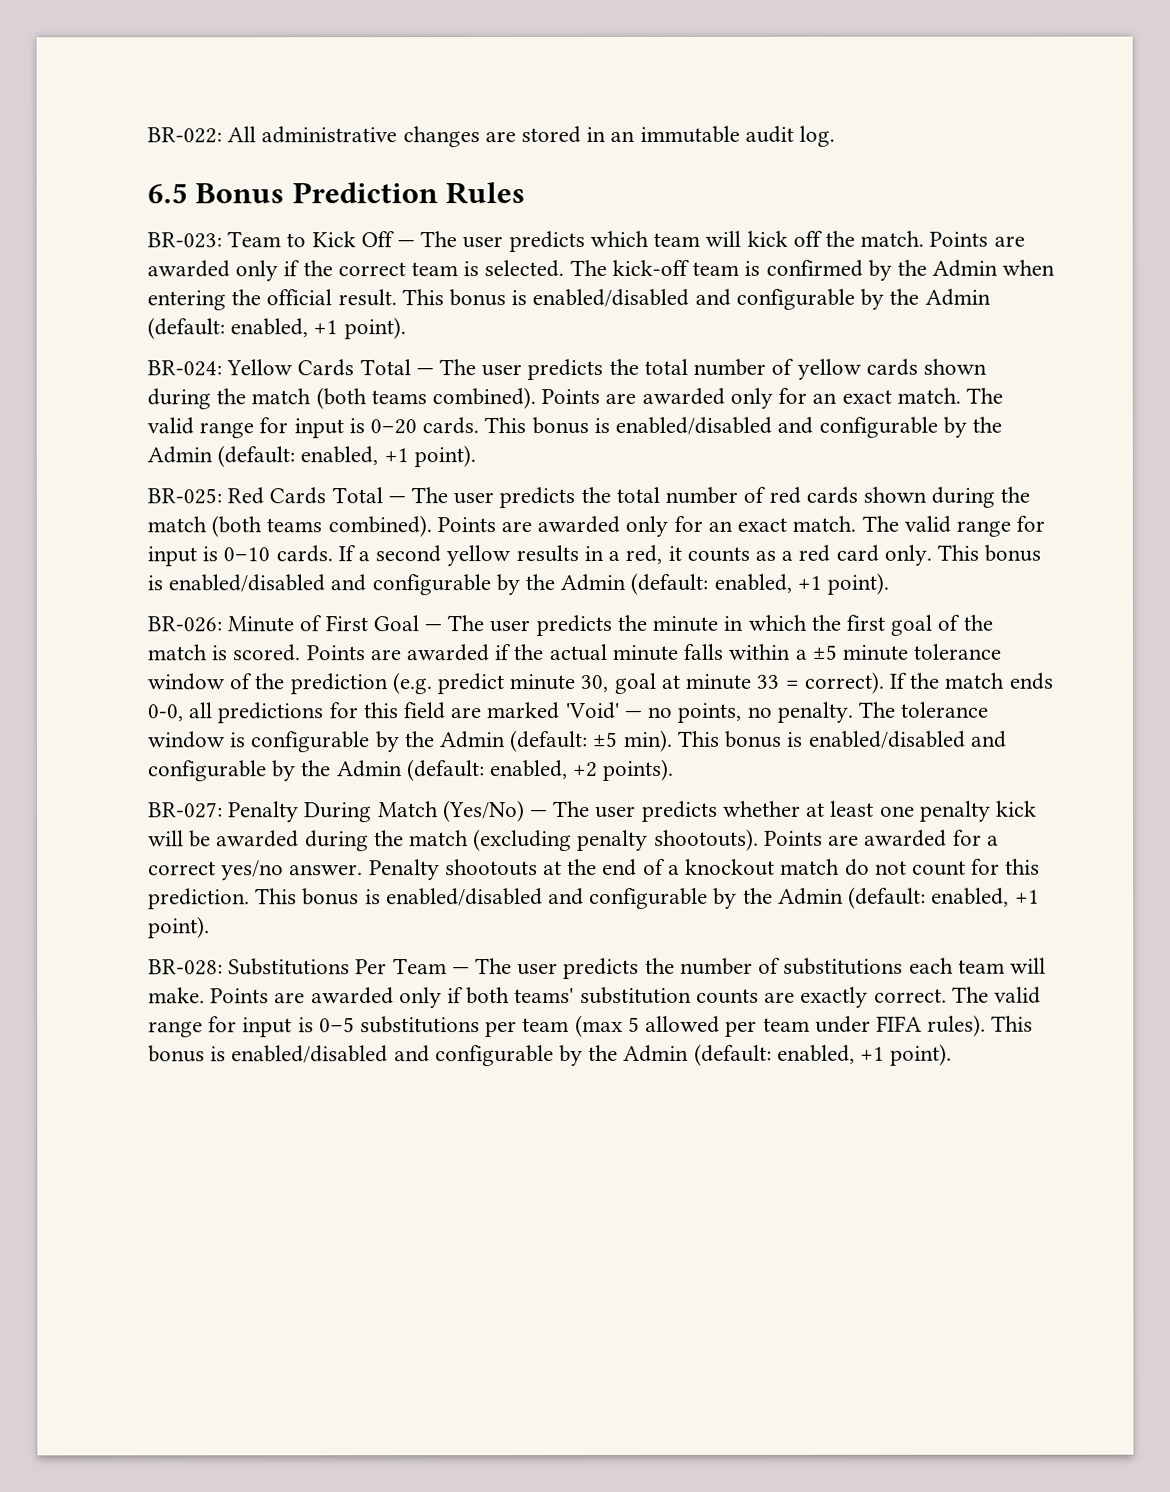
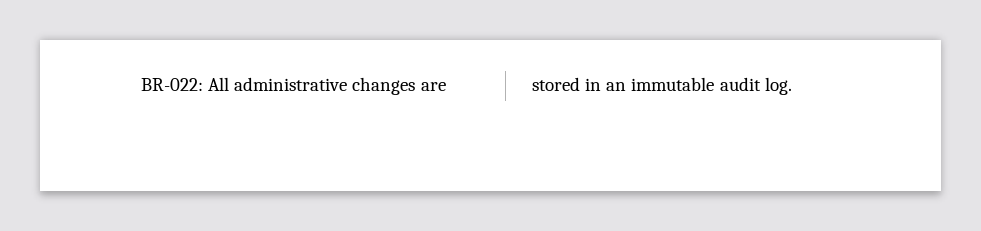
- 6.5 Bonus Prediction Rules
- BR-023: Team to Kick Off — The user predicts which team will kick off the match. Points are awarded only if the correct team is selected. The kick-off team is confirmed by the Admin when entering the official result. This bonus is enabled/disabled and configurable by the Admin (default: enabled, +1 point).
- BR-024: Yellow Cards Total — The user predicts the total number of yellow cards shown during the match (both teams combined). Points are awarded only for an exact match. The valid range for input is 0–20 cards. This bonus is enabled/disabled and configurable by the Admin (default: enabled, +1 point).
- BR-025: Red Cards Total — The user predicts the total number of red cards shown during the match (both teams combined). Points are awarded only for an exact match. The valid range for input is 0–10 cards. If a second yellow results in a red, it counts as a red card only. This bonus is enabled/disabled and configurable by the Admin (default: enabled, +1 point).
- BR-026: Minute of First Goal — The user predicts the minute in which the first goal of the match is scored. Points are awarded if the actual minute falls within a ±5 minute tolerance window of the prediction (e.g. predict minute 30, goal at minute 33 = correct). If the match ends 0-0, all predictions for this field are marked 'Void' — no points, no penalty. The tolerance window is configurable by the Admin (default: ±5 min). This bonus is enabled/disabled and configurable by the Admin (default: enabled, +2 points).
- BR-027: Penalty During Match (Yes/No) — The user predicts whether at least one penalty kick will be awarded during the match (excluding penalty shootouts). Points are awarded for a correct yes/no answer. Penalty shootouts at the end of a knockout match do not count for this prediction. This bonus is enabled/disabled and configurable by the Admin (default: enabled, +1 point).
- BR-028: Substitutions Per Team — The user predicts the number of substitutions each team will make. Points are awarded only if both teams' substitution counts are exactly correct. The valid range for input is 0–5 substitutions per team (max 5 allowed per team under FIFA rules). This bonus is enabled/disabled and configurable by the Admin (default: enabled, +1 point).

